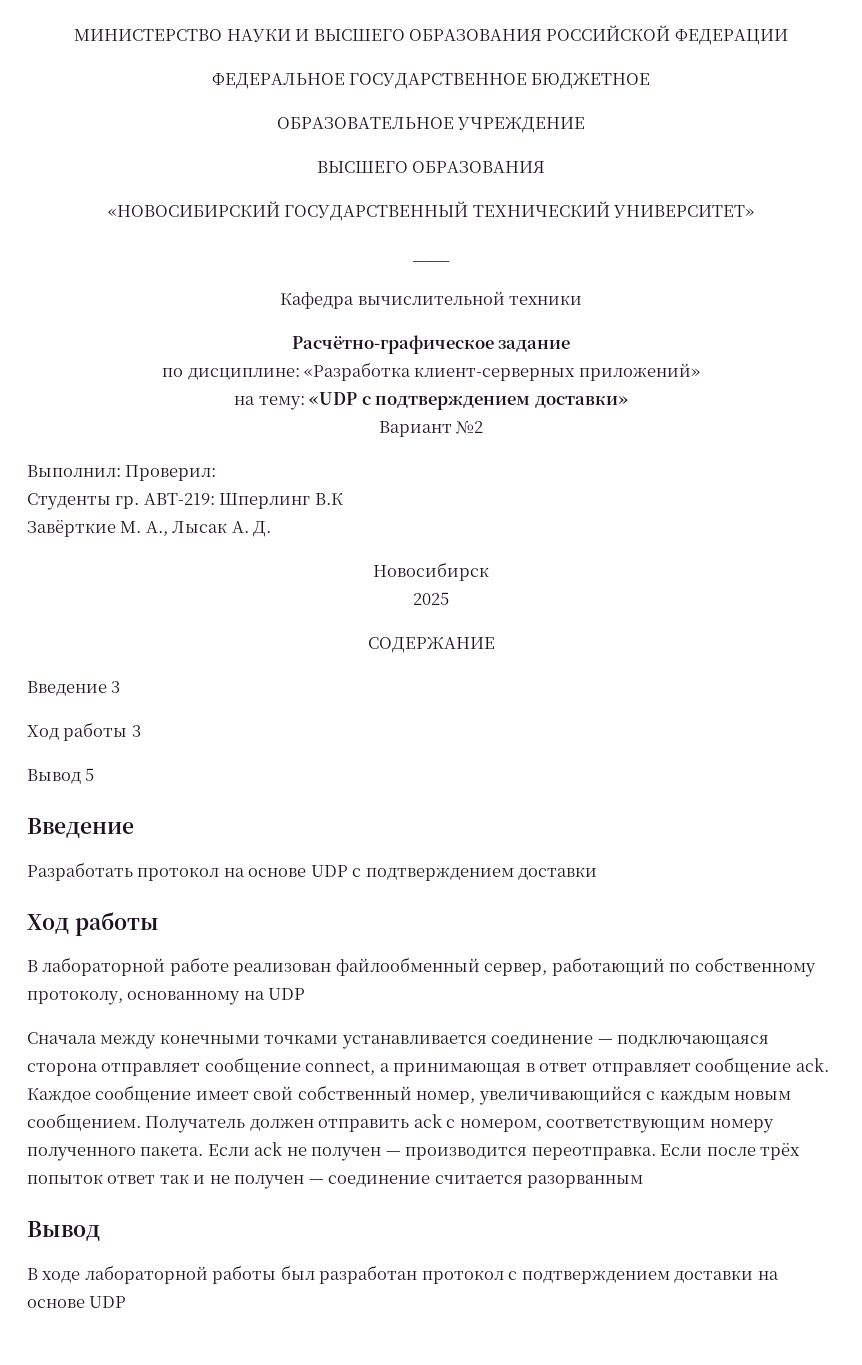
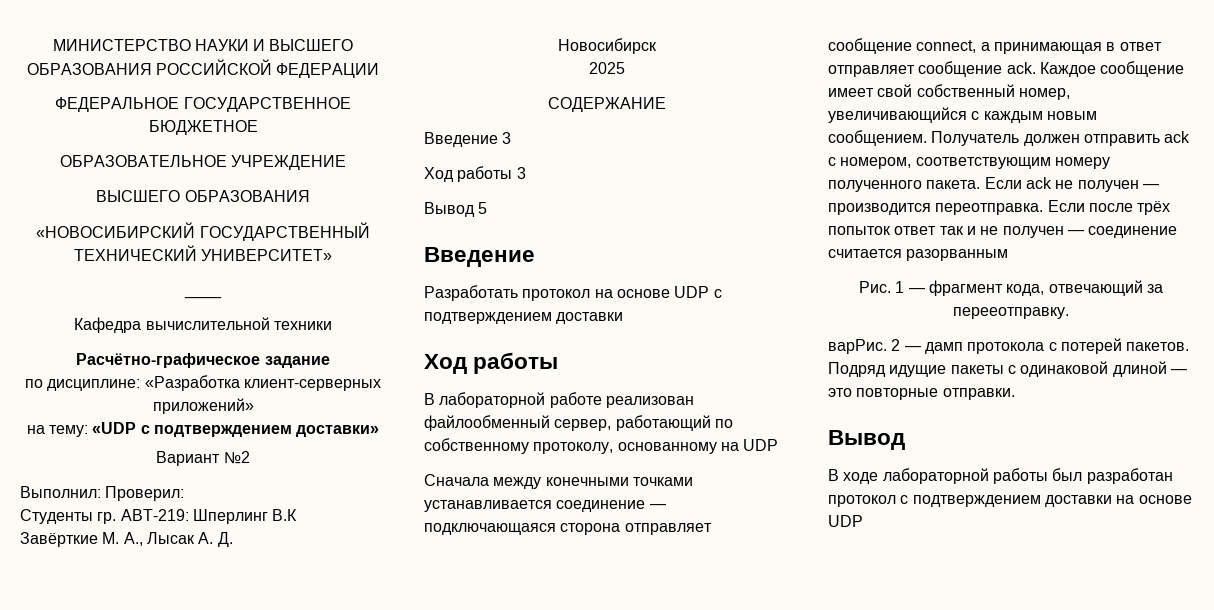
+ Рис. 1 — фрагмент кода, отвечающий за перееотправку.
+ варРис. 2 — дамп протокола с потерей пакетов. Подряд идущие пакеты с одинаковой длиной — это повторные отправки.

